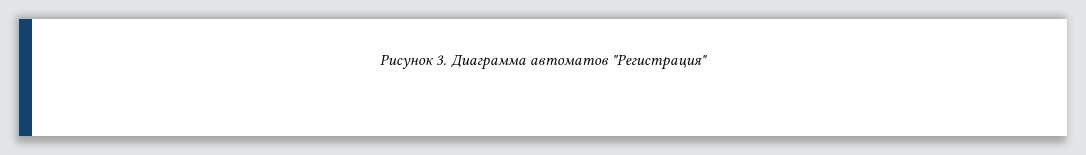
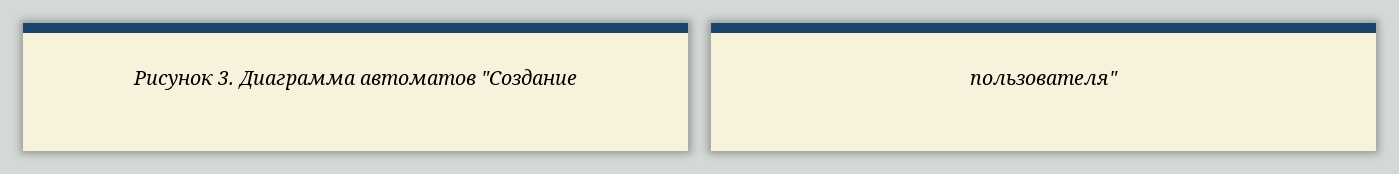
- Рисунок 3. Диаграмма автоматов "Регистрация"
+ Рисунок 3. Диаграмма автоматов "Создание пользователя"

